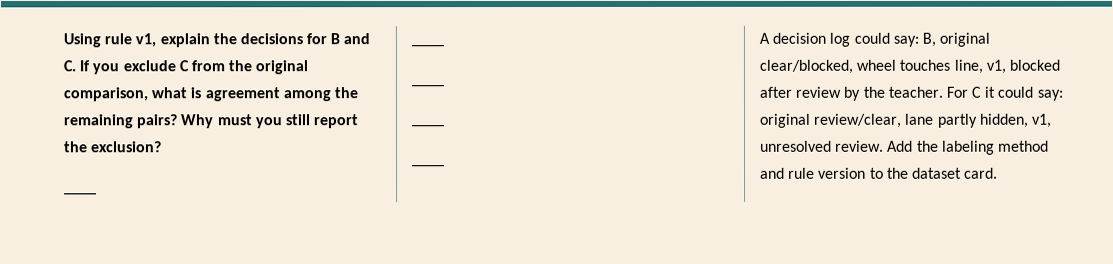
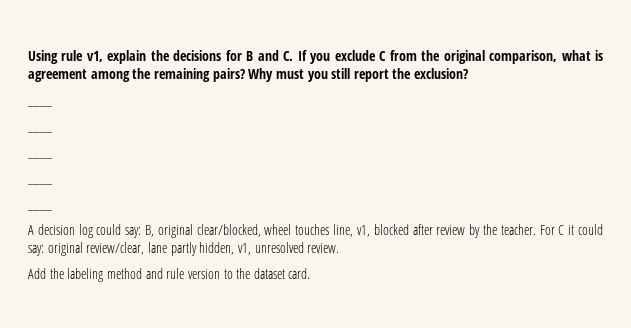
- For C it could say: original review/clear, lane partly hidden, v1, unresolved review. Add the labeling method and rule version to the dataset card.
+ For C it could say: original review/clear, lane partly hidden, v1, unresolved review.
+ Add the labeling method and rule version to the dataset card.

